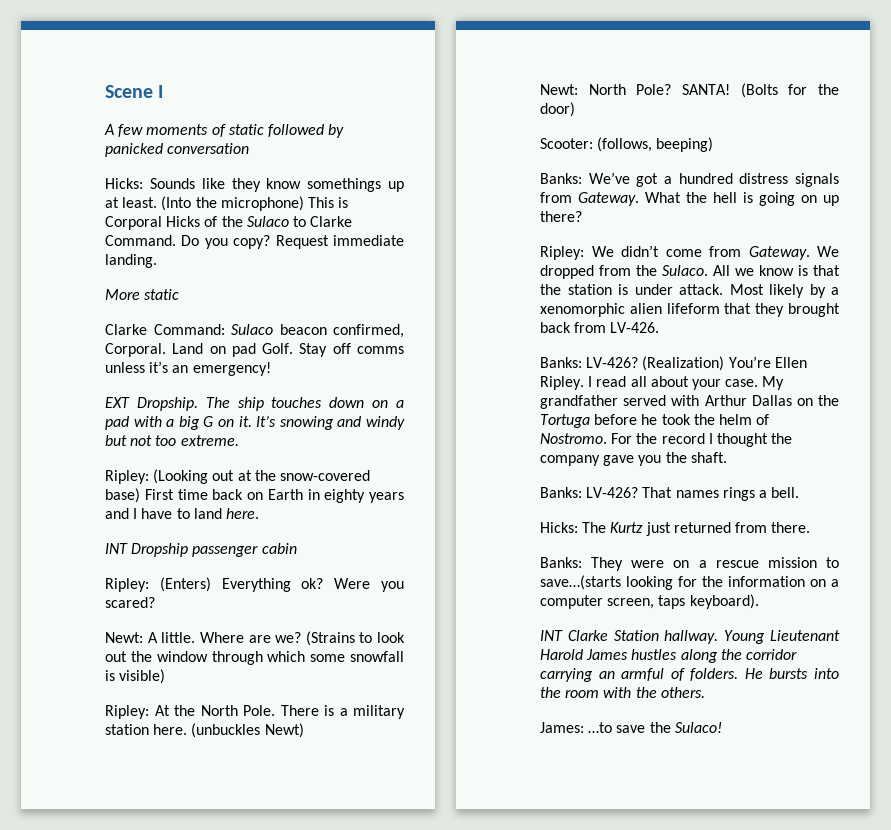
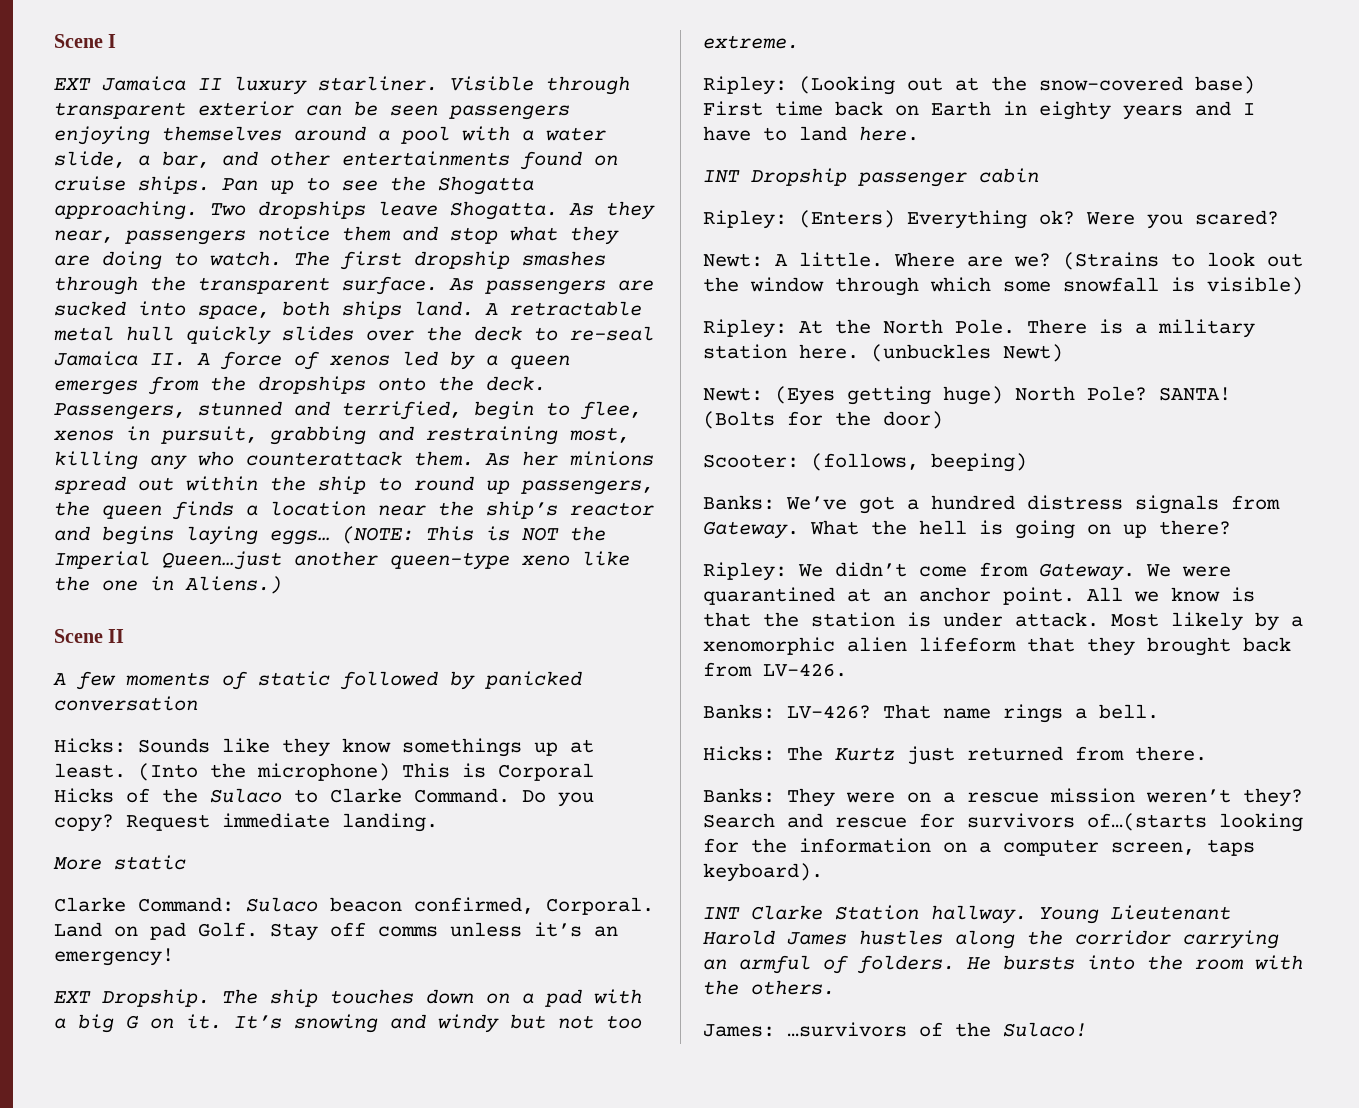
+ EXT Jamaica II luxury starliner. Visible through transparent exterior can be seen passengers enjoying themselves around a pool with a water slide, a bar, and other entertainments found on cruise ships. Pan up to see the Shogatta approaching. Two dropships leave Shogatta. As they near, passengers notice them and stop what they are doing to watch. The first dropship smashes through the transparent surface. As passengers are sucked into space, both ships land. A retractable metal hull quickly slides over the deck to re-seal Jamaica II. A force of xenos led by a queen emerges from the dropships onto the deck. Passengers, stunned and terrified, begin to flee, xenos in pursuit, grabbing and restraining most, killing any who counterattack them. As her minions spread out within the ship to round up passengers, the queen finds a location near the ship’s reactor and begins laying eggs… (NOTE: This is NOT the Imperial Queen…just another queen-type xeno like the one in Aliens.)
+ Scene II
- Newt: North Pole?
+ Newt: (Eyes getting huge) North Pole?
- We dropped from the Sulaco.
+ We were quarantined at an anchor point.
- Banks: LV-426? (Realization) You’re Ellen Ripley. I read all about your case. My grandfather served with Arthur Dallas on the Tortuga before he took the helm of Nostromo. For the record I thought the company gave you the shaft.
- That names rings a bell.
+ That name rings a bell.
- Banks: They were on a rescue mission to save…(starts looking for the information on a computer screen, taps keyboard).
+ Banks: They were on a rescue mission weren’t they? Search and rescue for survivors of…(starts looking for the information on a computer screen, taps keyboard).
- James: …to save the Sulaco!
+ James: …survivors of the Sulaco!

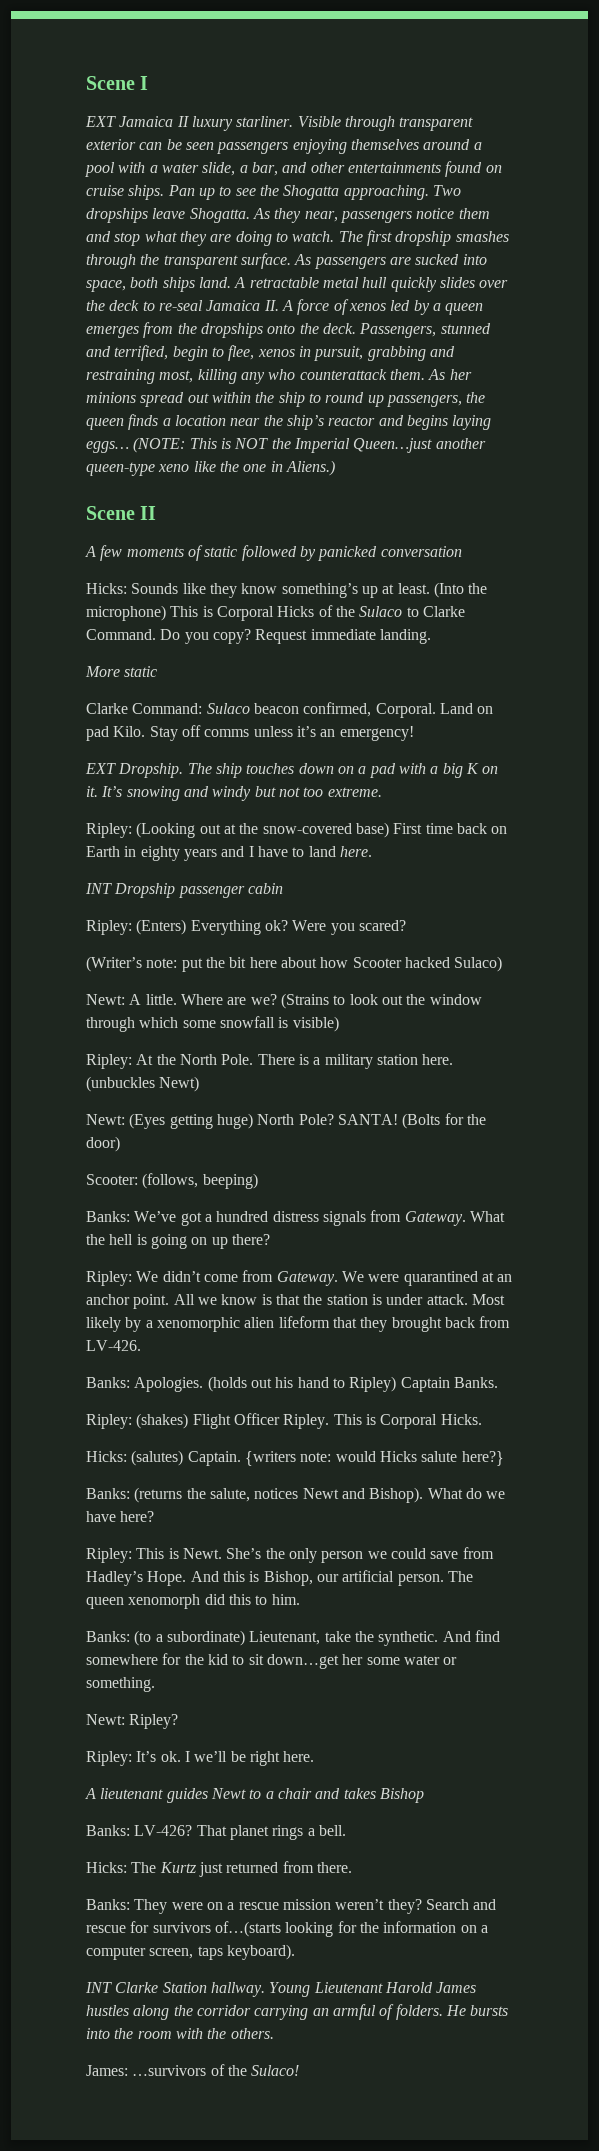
- Hicks: Sounds like they know somethings up at least.
+ Hicks: Sounds like they know something’s up at least.
- Land on pad Golf.
+ Land on pad Kilo.
- The ship touches down on a pad with a big G on it.
+ The ship touches down on a pad with a big K on it.
+ (Writer’s note: put the bit here about how Scooter hacked Sulaco)
+ Banks: Apologies. (holds out his hand to Ripley) Captain Banks.
+ Ripley: (shakes) Flight Officer Ripley. This is Corporal Hicks.
+ Hicks: (salutes) Captain. {writers note: would Hicks salute here?}
+ Banks: (returns the salute, notices Newt and Bishop). What do we have here?
+ Ripley: This is Newt. She’s the only person we could save from Hadley’s Hope. And this is Bishop, our artificial person. The queen xenomorph did this to him.
+ Banks: (to a subordinate) Lieutenant, take the synthetic. And find somewhere for the kid to sit down…get her some water or something.
+ Newt: Ripley?
+ Ripley: It’s ok. I we’ll be right here.
+ A lieutenant guides Newt to a chair and takes Bishop
- That name rings a bell.
+ That planet rings a bell.

